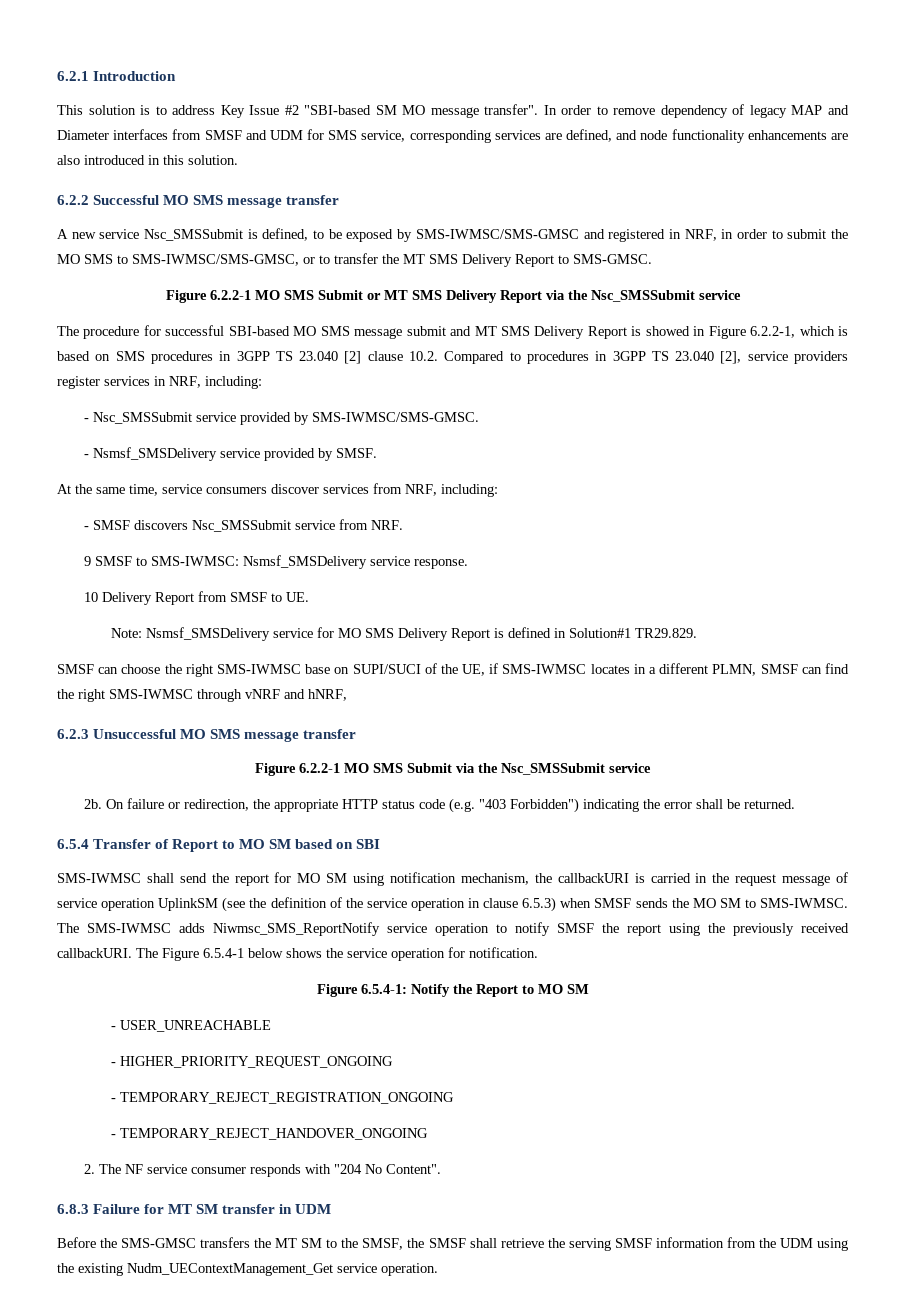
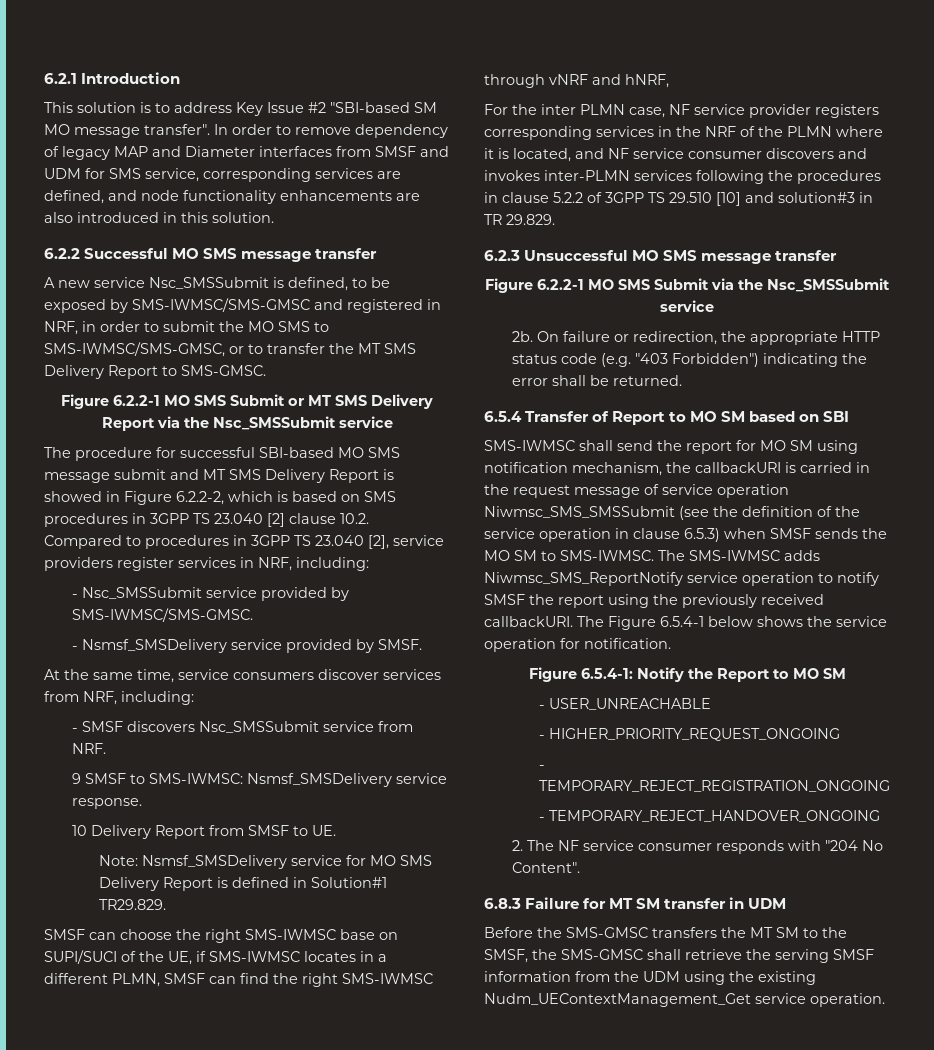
- The procedure for successful SBI-based MO SMS message submit and MT SMS Delivery Report is showed in Figure 6.2.2-1, which is based on SMS procedures in 3GPP TS 23.040 [2] clause 10.2. Compared to procedures in 3GPP TS 23.040 [2], service providers register services in NRF, including:
+ The procedure for successful SBI-based MO SMS message submit and MT SMS Delivery Report is showed in Figure 6.2.2-2, which is based on SMS procedures in 3GPP TS 23.040 [2] clause 10.2. Compared to procedures in 3GPP TS 23.040 [2], service providers register services in NRF, including:
+ For the inter PLMN case, NF service provider registers corresponding services in the NRF of the PLMN where it is located, and NF service consumer discovers and invokes inter-PLMN services following the procedures in clause 5.2.2 of 3GPP TS 29.510 [10] and solution#3 in TR 29.829.
- SMS-IWMSC shall send the report for MO SM using notification mechanism, the callbackURI is carried in the request message of service operation UplinkSM (see the definition of the service operation in clause 6.5.3) when SMSF sends the MO SM to SMS-IWMSC.
+ SMS-IWMSC shall send the report for MO SM using notification mechanism, the callbackURI is carried in the request message of service operation Niwmsc_SMS_SMSSubmit (see the definition of the service operation in clause 6.5.3) when SMSF sends the MO SM to SMS-IWMSC.
- Before the SMS-GMSC transfers the MT SM to the SMSF, the SMSF shall retrieve the serving SMSF information from the UDM using the existing Nudm_UEContextManagement_Get service operation.
+ Before the SMS-GMSC transfers the MT SM to the SMSF, the SMS-GMSC shall retrieve the serving SMSF information from the UDM using the existing Nudm_UEContextManagement_Get service operation.

